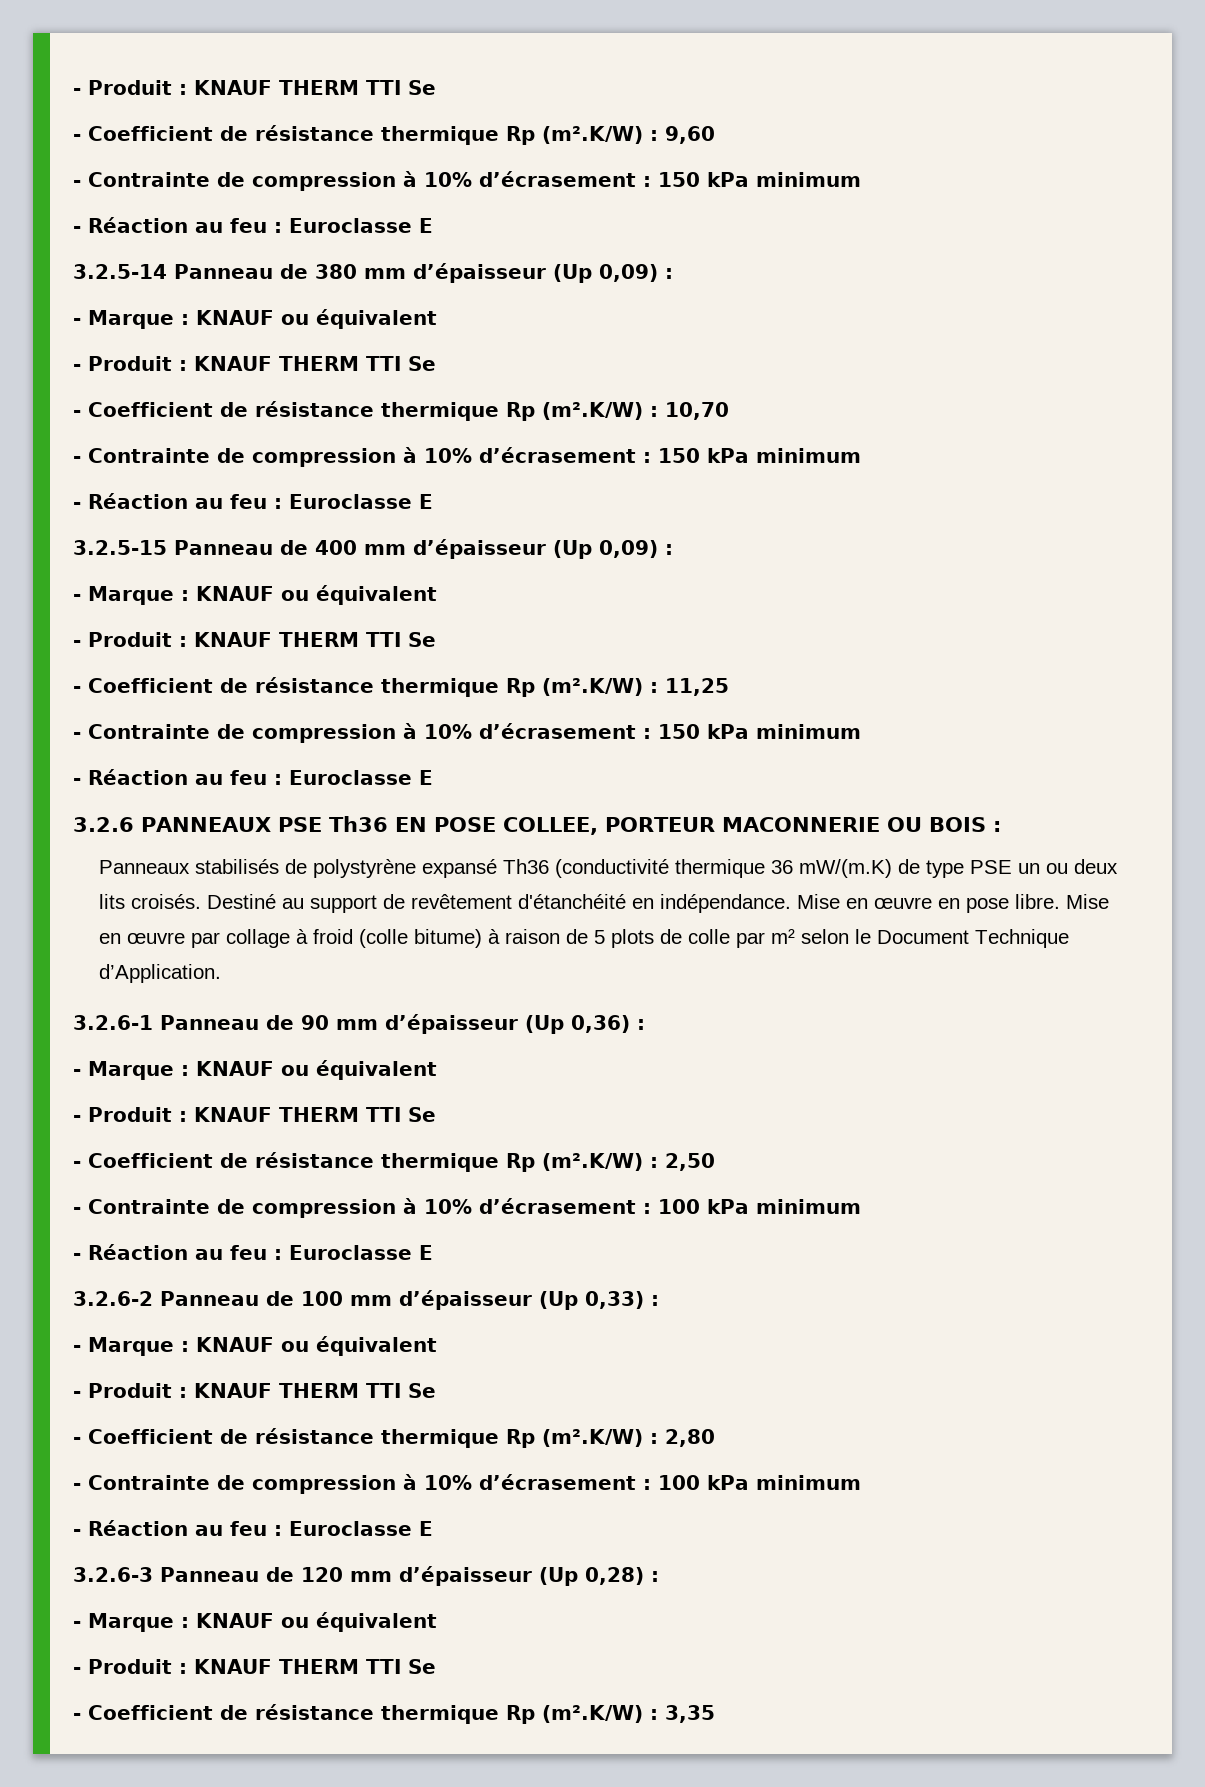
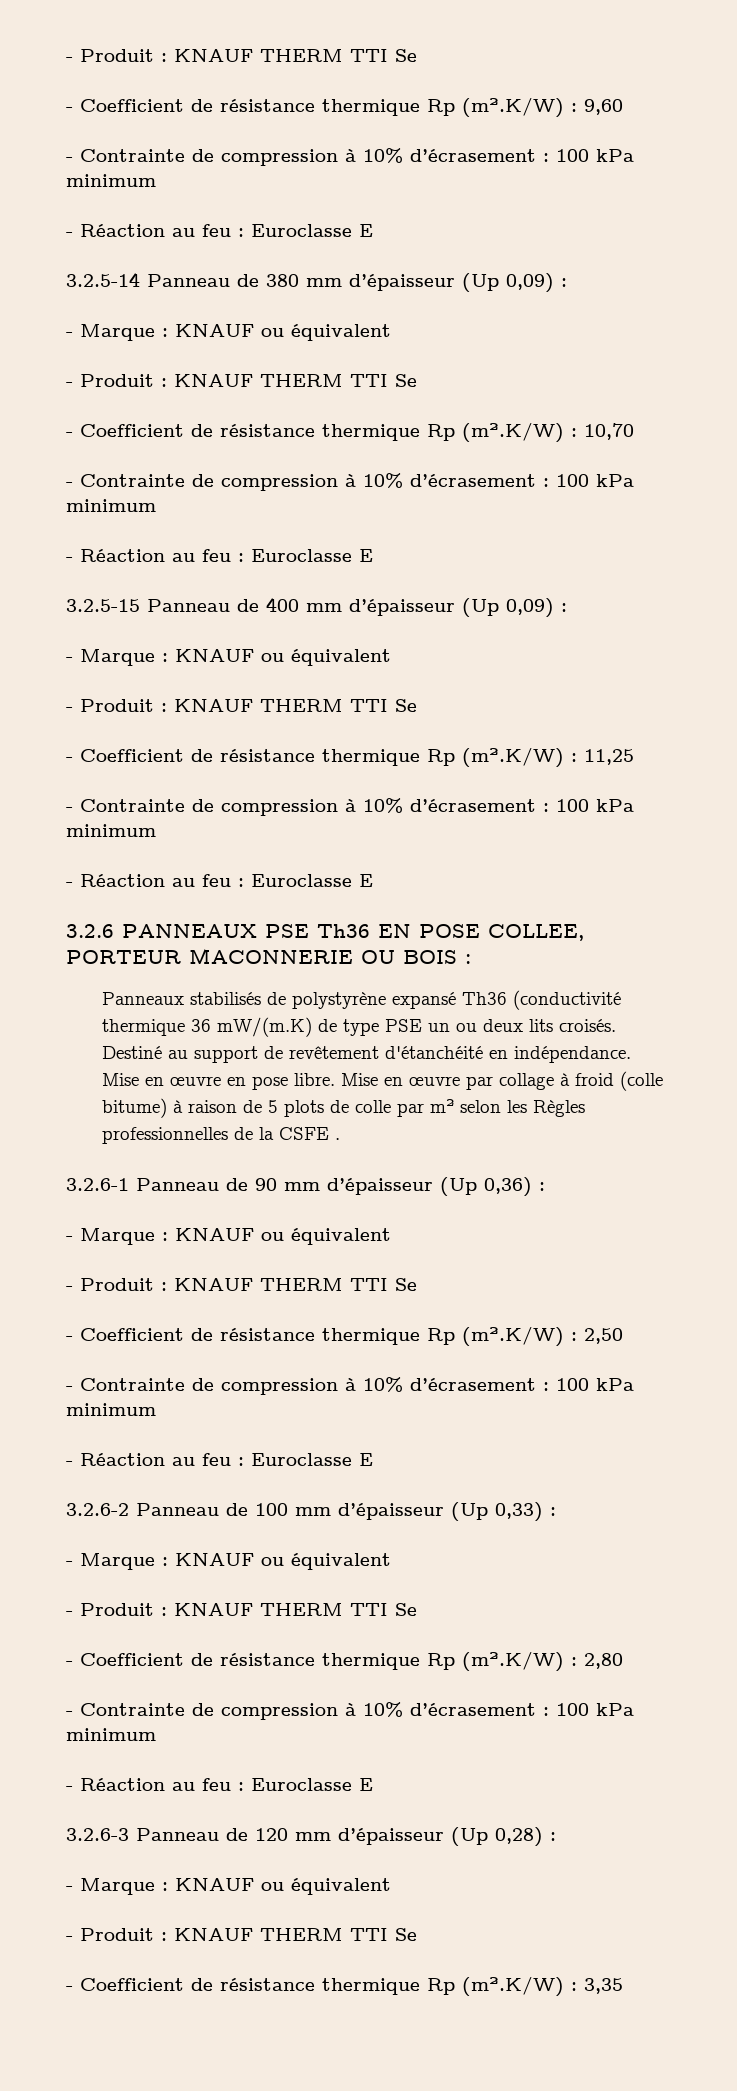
  - Coefficient de résistance thermique Rp (m².K/W) : 9,60
- - Contrainte de compression à 10% d’écrasement : 150 kPa minimum
+ - Contrainte de compression à 10% d’écrasement : 100 kPa minimum
  - Coefficient de résistance thermique Rp (m².K/W) : 10,70
- - Contrainte de compression à 10% d’écrasement : 150 kPa minimum
+ - Contrainte de compression à 10% d’écrasement : 100 kPa minimum
  - Coefficient de résistance thermique Rp (m².K/W) : 11,25
- - Contrainte de compression à 10% d’écrasement : 150 kPa minimum
+ - Contrainte de compression à 10% d’écrasement : 100 kPa minimum
- Mise en œuvre par collage à froid (colle bitume) à raison de 5 plots de colle par m² selon le Document Technique d’Application.
+ Mise en œuvre par collage à froid (colle bitume) à raison de 5 plots de colle par m² selon les Règles professionnelles de la CSFE .

